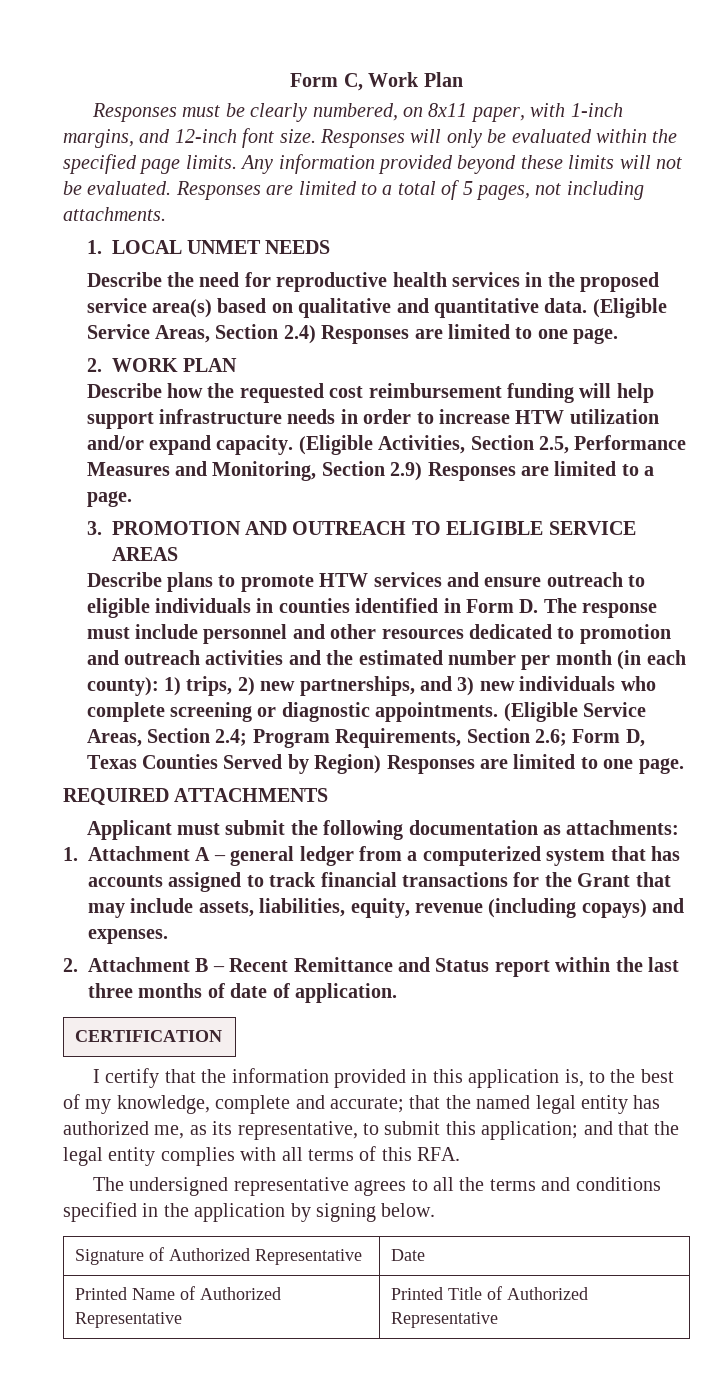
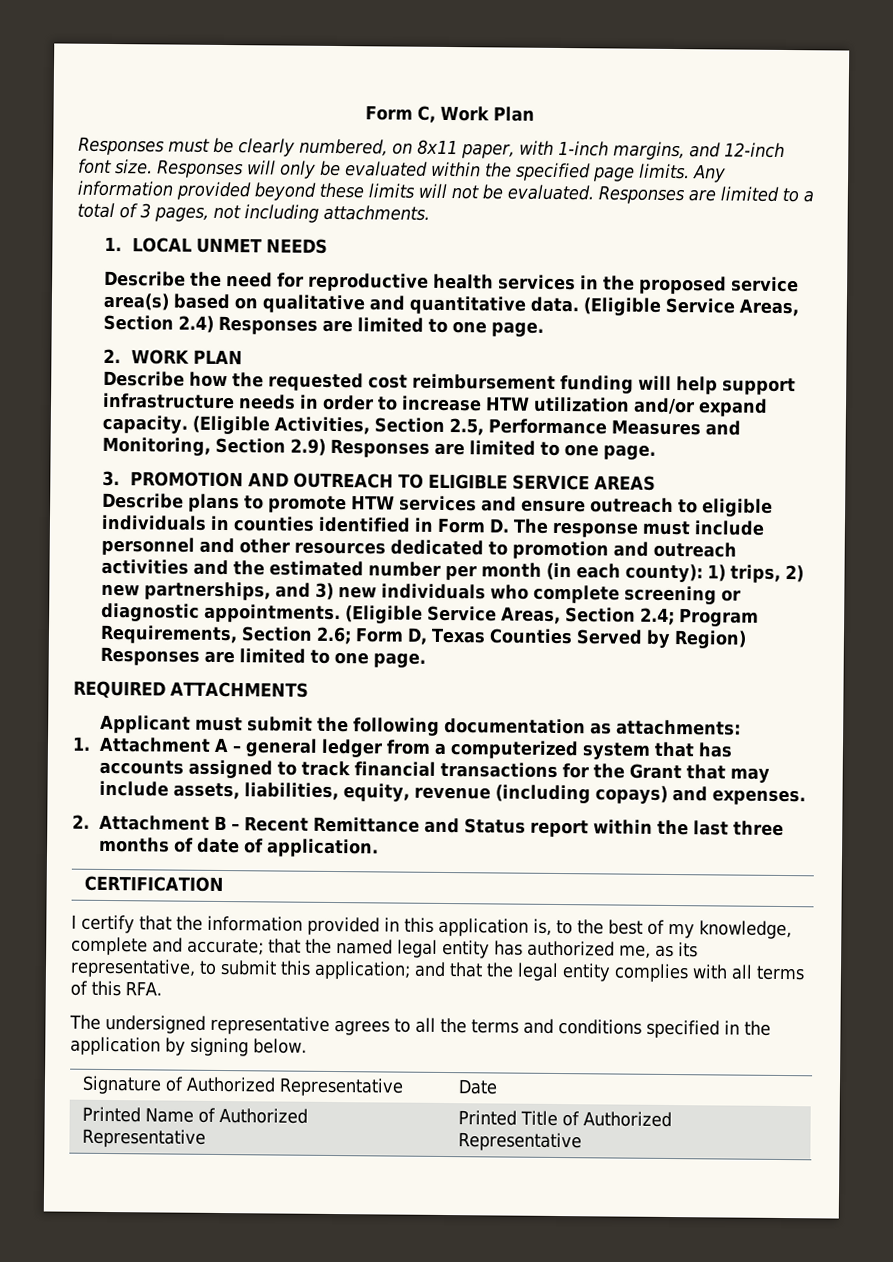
- Responses are limited to a total of 5 pages, not including attachments.
+ Responses are limited to a total of 3 pages, not including attachments.
- (Eligible Activities, Section 2.5, Performance Measures and Monitoring, Section 2.9) Responses are limited to a page.
+ (Eligible Activities, Section 2.5, Performance Measures and Monitoring, Section 2.9) Responses are limited to one page.

